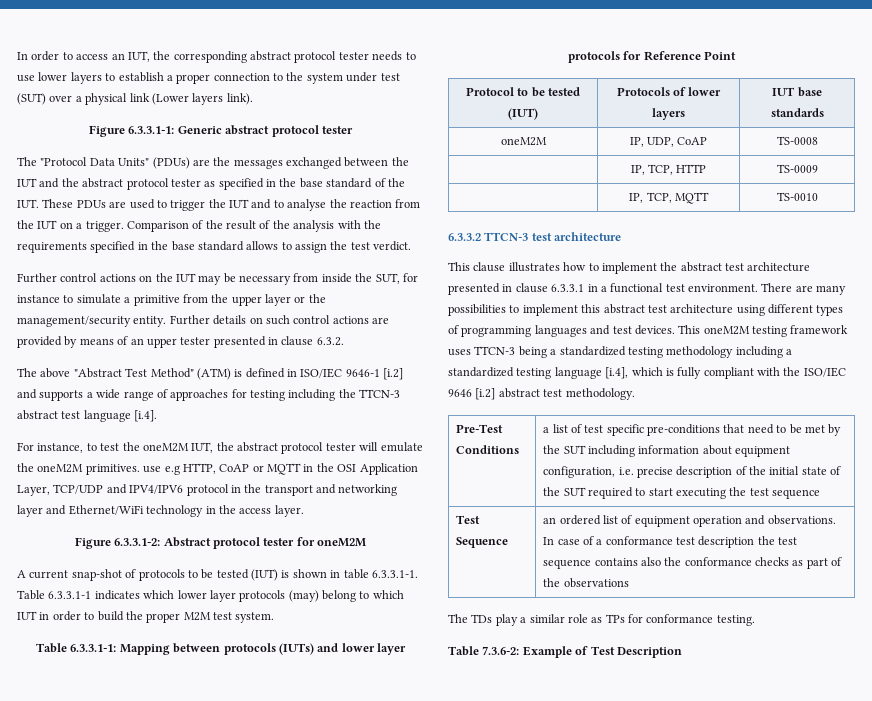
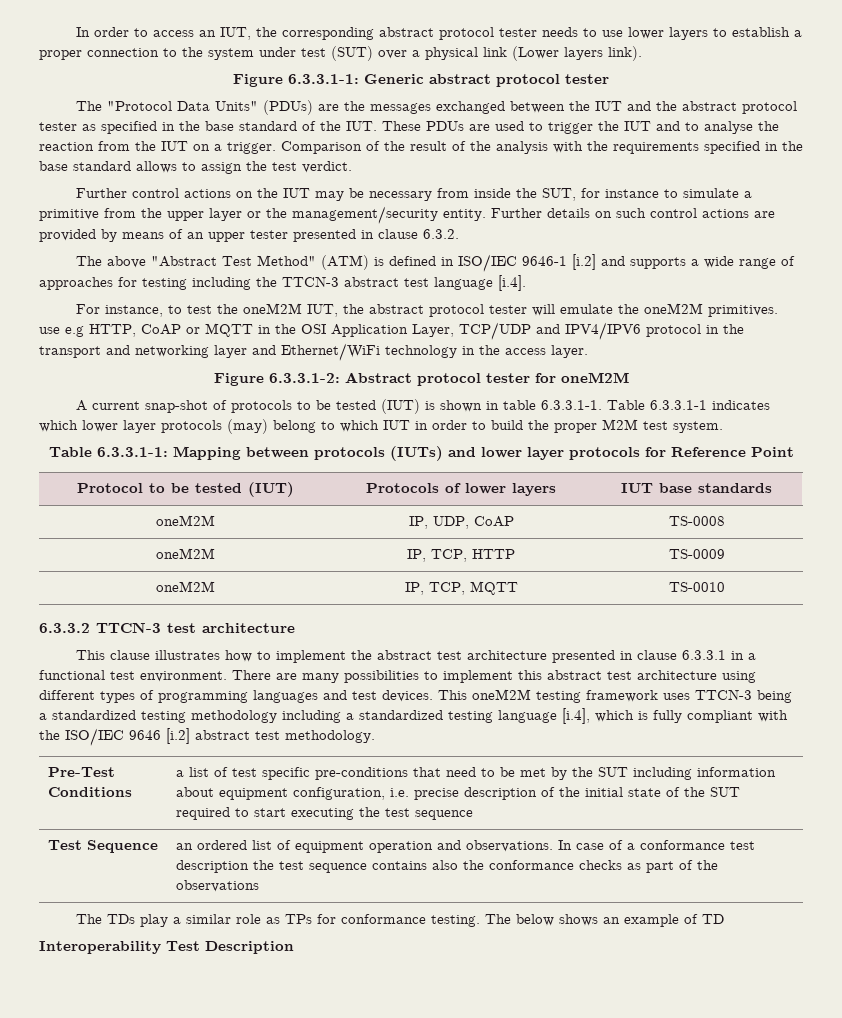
- | IP, TCP, HTTP | TS-0009
+ oneM2M | IP, TCP, HTTP | TS-0009
- | IP, TCP, MQTT | TS-0010
+ oneM2M | IP, TCP, MQTT | TS-0010
- The TDs play a similar role as TPs for conformance testing.
- Table 7.3.6-2: Example of Test Description
+ The TDs play a similar role as TPs for conformance testing. The below shows an example of TD
+ Interoperability Test Description

